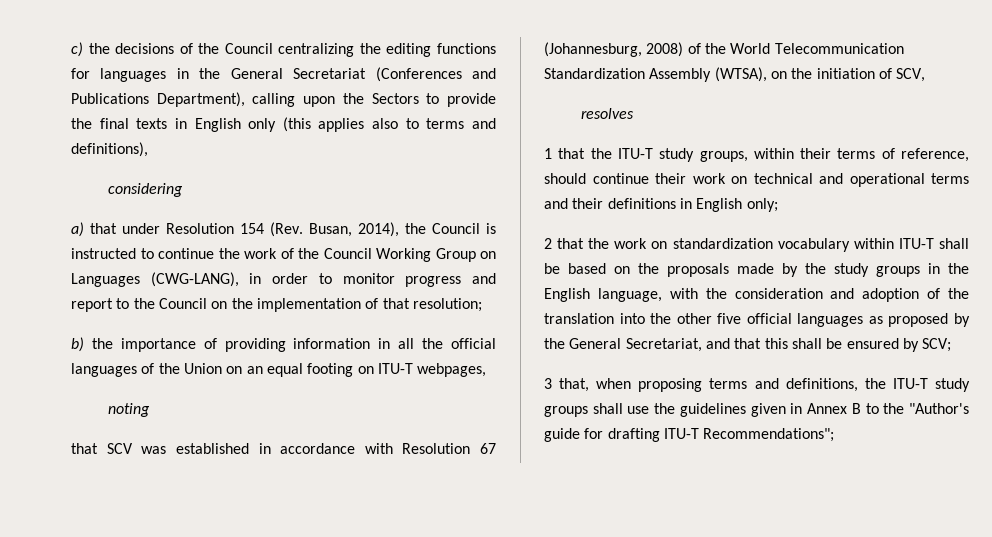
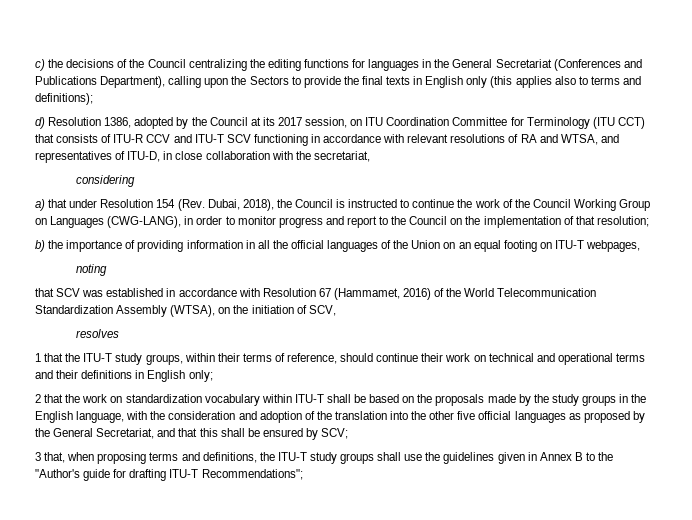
- c) the decisions of the Council centralizing the editing functions for languages in the General Secretariat (Conferences and Publications Department), calling upon the Sectors to provide the final texts in English only (this applies also to terms and definitions),
+ c) the decisions of the Council centralizing the editing functions for languages in the General Secretariat (Conferences and Publications Department), calling upon the Sectors to provide the final texts in English only (this applies also to terms and definitions);
+ d) Resolution 1386, adopted by the Council at its 2017 session, on ITU Coordination Committee for Terminology (ITU CCT) that consists of ITU-R CCV and ITU-T SCV functioning in accordance with relevant resolutions of RA and WTSA, and representatives of ITU-D, in close collaboration with the secretariat,
- a) that under Resolution 154 (Rev. Busan, 2014), the Council is instructed to continue the work of the Council Working Group on Languages (CWG-LANG), in order to monitor progress and report to the Council on the implementation of that resolution;
+ a) that under Resolution 154 (Rev. Dubai, 2018), the Council is instructed to continue the work of the Council Working Group on Languages (CWG-LANG), in order to monitor progress and report to the Council on the implementation of that resolution;
- that SCV was established in accordance with Resolution 67 (Johannesburg, 2008) of the World Telecommunication Standardization Assembly (WTSA), on the initiation of SCV,
+ that SCV was established in accordance with Resolution 67 (Hammamet, 2016) of the World Telecommunication Standardization Assembly (WTSA), on the initiation of SCV,

